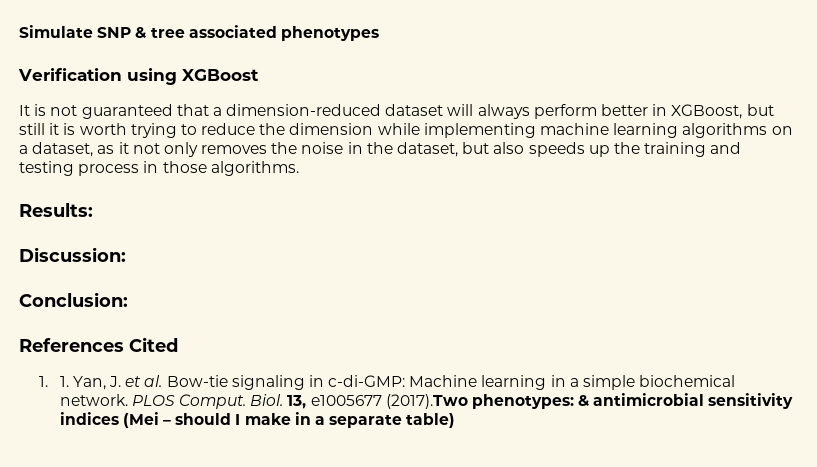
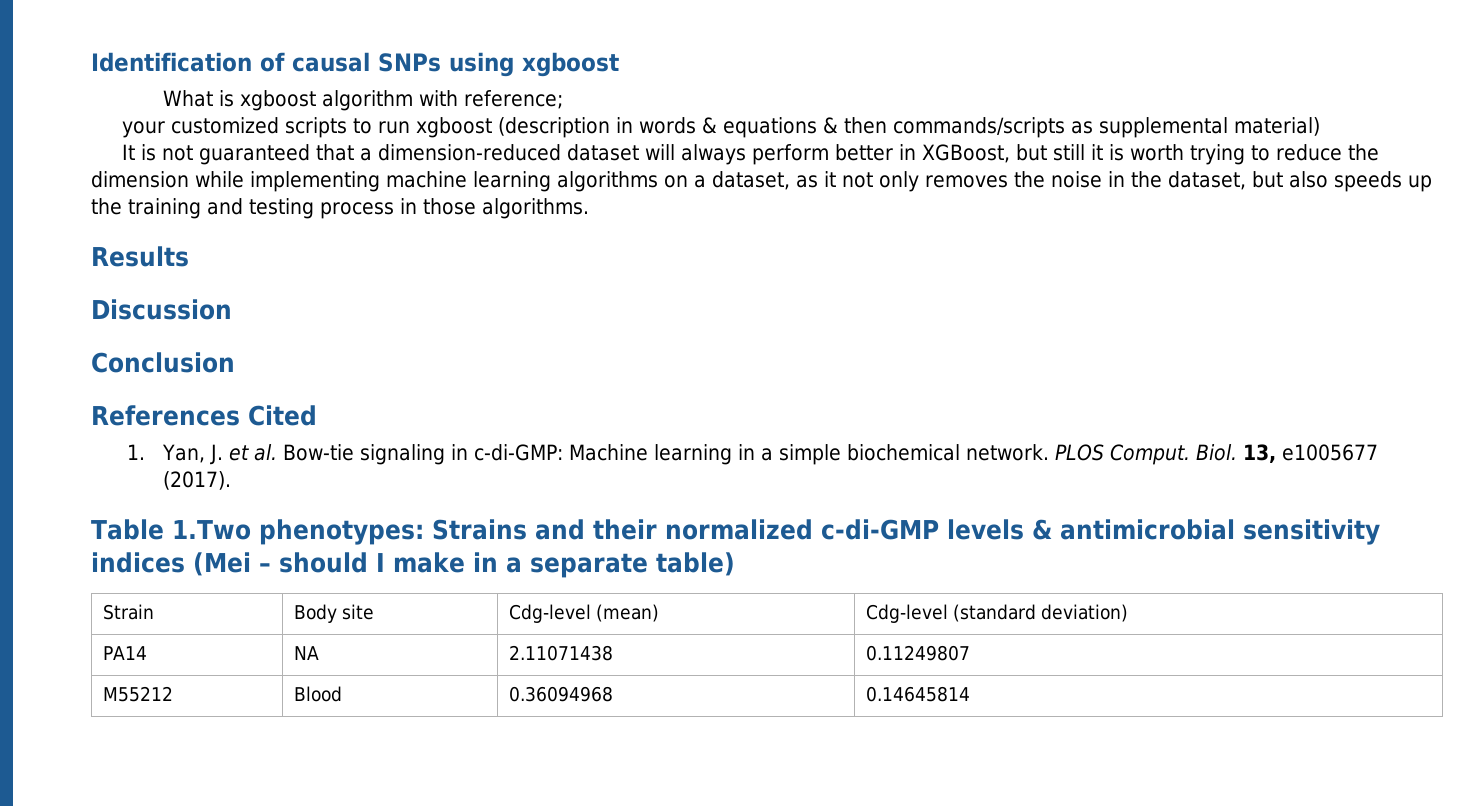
- Simulate SNP & tree associated phenotypes
- Verification using XGBoost
+ Identification of causal SNPs using xgboost
+ What is xgboost algorithm with reference;
+ your customized scripts to run xgboost (description in words & equations & then commands/scripts as supplemental material)
- Results:
- Discussion:
- Conclusion:
+ Results
+ Discussion
+ Conclusion
- 1. 1. Yan, J. et al. Bow-tie signaling in c-di-GMP: Machine learning in a simple biochemical network.
+ 1. Yan, J. et al. Bow-tie signaling in c-di-GMP: Machine learning in a simple biochemical network.
- 13, e1005677 (2017).Two phenotypes: & antimicrobial sensitivity indices (Mei – should I make in a separate table)
+ 13, e1005677 (2017).
+ Table 1.Two phenotypes: Strains and their normalized c-di-GMP levels & antimicrobial sensitivity indices (Mei – should I make in a separate table)
+ Strain | Body site | Cdg-level (mean) | Cdg-level (standard deviation)
+ PA14 | NA | 2.11071438 | 0.11249807
+ M55212 | Blood | 0.36094968 | 0.14645814

